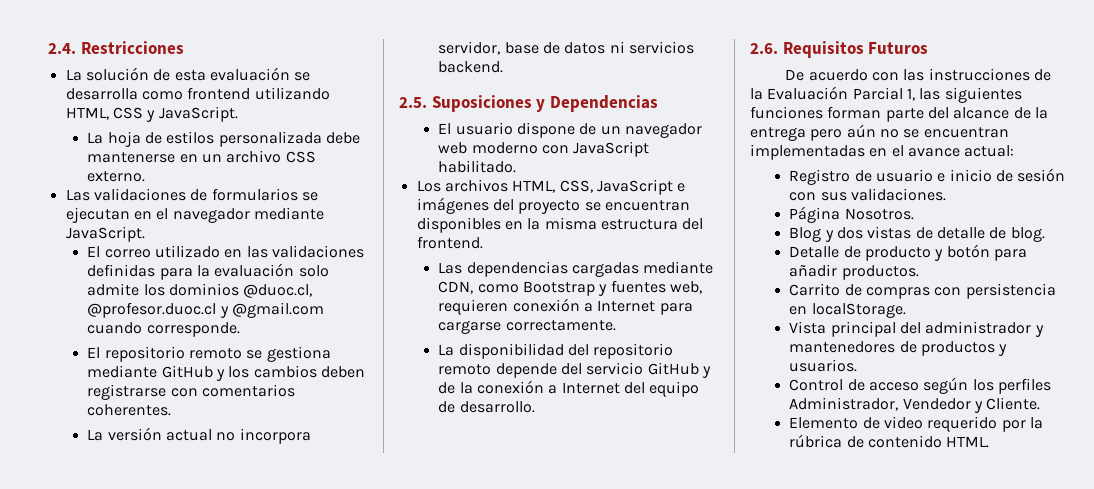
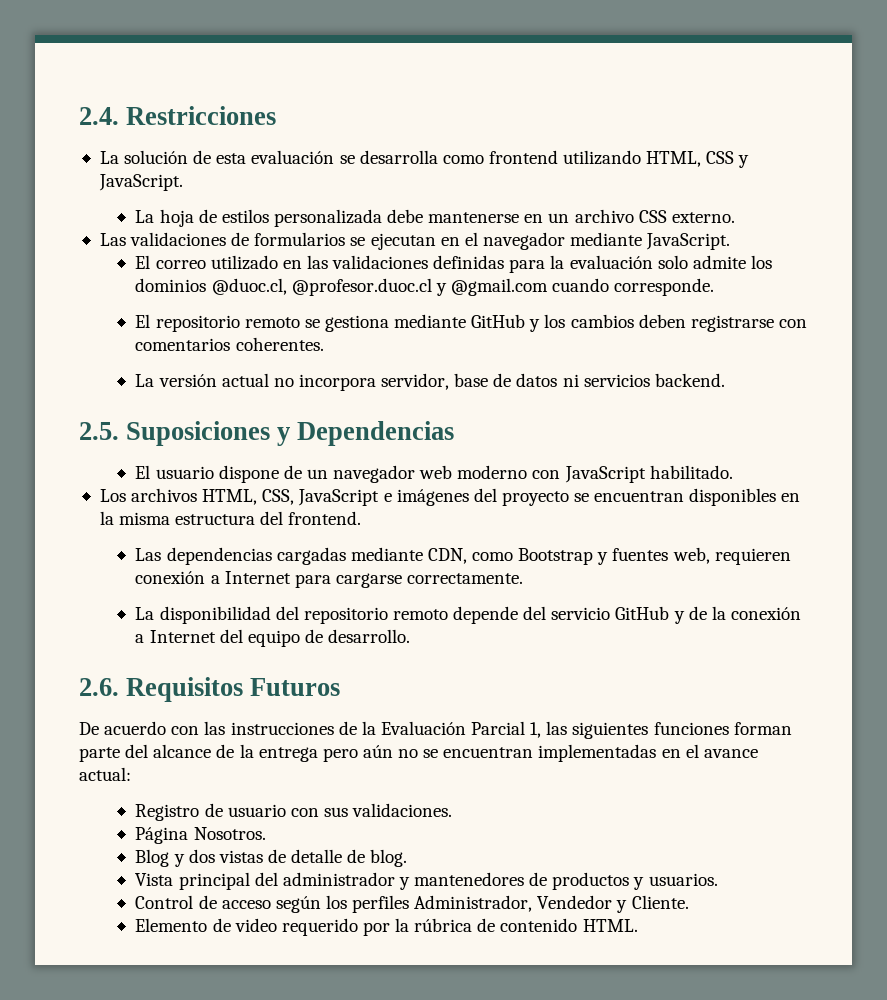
- Registro de usuario e inicio de sesión con sus validaciones.
+ Registro de usuario con sus validaciones.
- Detalle de producto y botón para añadir productos.
- Carrito de compras con persistencia en localStorage.

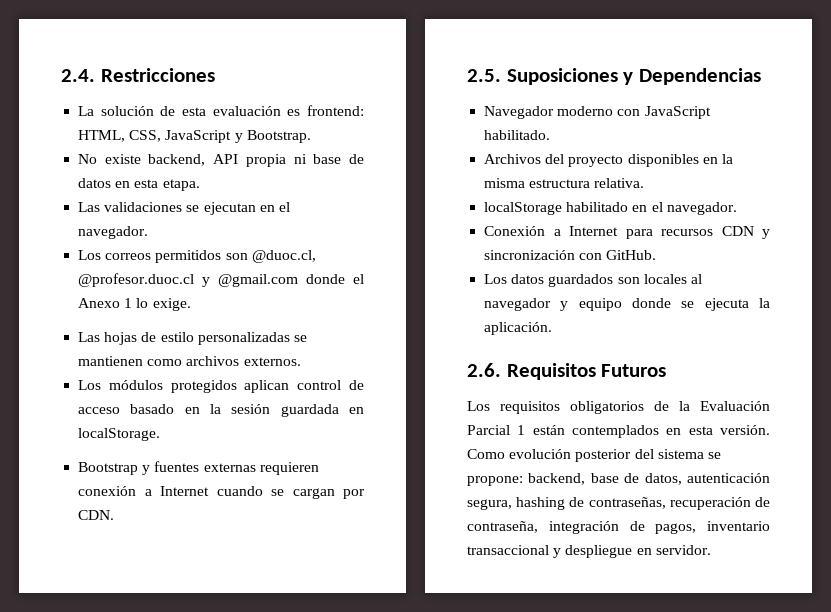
- La solución de esta evaluación se desarrolla como frontend utilizando HTML, CSS y JavaScript.
- La hoja de estilos personalizada debe mantenerse en un archivo CSS externo.
+ La solución de esta evaluación es frontend: HTML, CSS, JavaScript y Bootstrap.
+ No existe backend, API propia ni base de datos en esta etapa.
- Las validaciones de formularios se ejecutan en el navegador mediante JavaScript.
- El correo utilizado en las validaciones definidas para la evaluación solo admite los dominios @duoc.cl, @profesor.duoc.cl y @gmail.com cuando corresponde.
- El repositorio remoto se gestiona mediante GitHub y los cambios deben registrarse con comentarios coherentes.
- La versión actual no incorpora servidor, base de datos ni servicios backend.
+ Las validaciones se ejecutan en el navegador.
+ Los correos permitidos son @duoc.cl, @profesor.duoc.cl y @gmail.com donde el Anexo 1 lo exige.
+ Las hojas de estilo personalizadas se mantienen como archivos externos.
+ Los módulos protegidos aplican control de acceso basado en la sesión guardada en localStorage.
+ Bootstrap y fuentes externas requieren conexión a Internet cuando se cargan por CDN.
  2.5. Suposiciones y Dependencias
- El usuario dispone de un navegador web moderno con JavaScript habilitado.
- Los archivos HTML, CSS, JavaScript e imágenes del proyecto se encuentran disponibles en la misma estructura del frontend.
- Las dependencias cargadas mediante CDN, como Bootstrap y fuentes web, requieren conexión a Internet para cargarse correctamente.
- La disponibilidad del repositorio remoto depende del servicio GitHub y de la conexión a Internet del equipo de desarrollo.
+ Navegador moderno con JavaScript habilitado.
+ Archivos del proyecto disponibles en la misma estructura relativa.
+ localStorage habilitado en el navegador.
+ Conexión a Internet para recursos CDN y sincronización con GitHub.
+ Los datos guardados son locales al navegador y equipo donde se ejecuta la aplicación.
  2.6. Requisitos Futuros
- De acuerdo con las instrucciones de la Evaluación Parcial 1, las siguientes funciones forman parte del alcance de la entrega pero aún no se encuentran implementadas en el avance actual:
- Registro de usuario con sus validaciones.
- Página Nosotros.
- Blog y dos vistas de detalle de blog.
- Vista principal del administrador y mantenedores de productos y usuarios.
- Control de acceso según los perfiles Administrador, Vendedor y Cliente.
- Elemento de video requerido por la rúbrica de contenido HTML.
+ Los requisitos obligatorios de la Evaluación Parcial 1 están contemplados en esta versión. Como evolución posterior del sistema se propone: backend, base de datos, autenticación segura, hashing de contraseñas, recuperación de contraseña, integración de pagos, inventario transaccional y despliegue en servidor.

